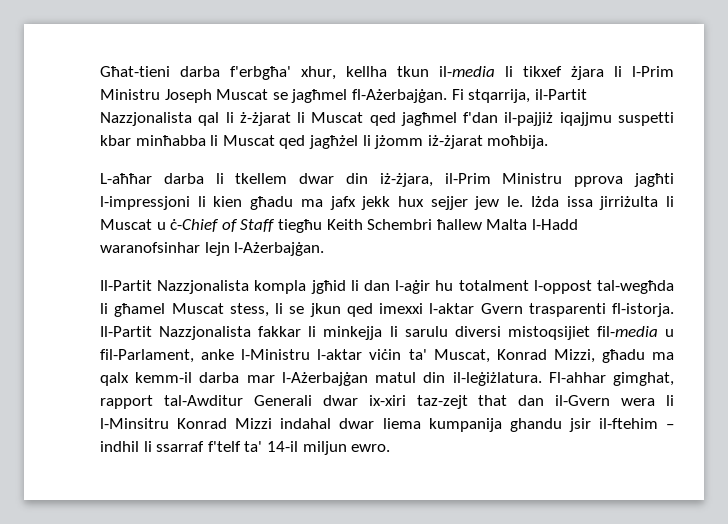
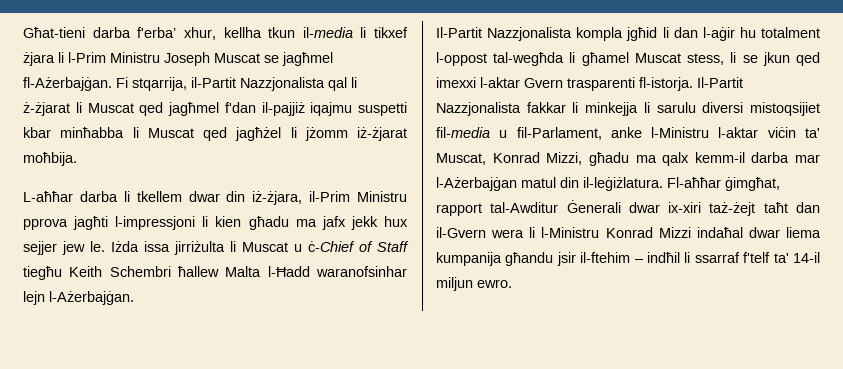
- Għat-tieni darba f'erbgħa' xhur, kellha tkun il-media li tikxef żjara li l-Prim Ministru Joseph Muscat se jagħmel fl-Ażerbajġan.
+ Għat-tieni darba f'erba’ xhur, kellha tkun il-media li tikxef żjara li l-Prim Ministru Joseph Muscat se jagħmel fl-Ażerbajġan.
- Fi stqarrija, il-Partit Nazzjonalista qal li ż-żjarat li Muscat qed jagħmel f'dan il-pajjiż iqajjmu suspetti kbar minħabba li Muscat qed jagħżel li jżomm iż-żjarat moħbija.
+ Fi stqarrija, il-Partit Nazzjonalista qal li ż-żjarat li Muscat qed jagħmel f'dan il-pajjiż iqajmu suspetti kbar minħabba li Muscat qed jagħżel li jżomm iż-żjarat moħbija.
- Iżda issa jirriżulta li Muscat u ċ-Chief of Staff tiegħu Keith Schembri ħallew Malta l-Hadd waranofsinhar lejn l-Ażerbajġan.
+ Iżda issa jirriżulta li Muscat u ċ-Chief of Staff tiegħu Keith Schembri ħallew Malta l-Ħadd waranofsinhar lejn l-Ażerbajġan.
- Fl-ahhar gimghat, rapport tal-Awditur Generali dwar ix-xiri taz-zejt that dan il-Gvern wera li l-Minsitru Konrad Mizzi indahal dwar liema kumpanija ghandu jsir il-ftehim – indhil li ssarraf f'telf ta' 14-il miljun ewro.
+ Fl-aħħar ġimgħat, rapport tal-Awditur Ġenerali dwar ix-xiri taż-żejt taħt dan il-Gvern wera li l-Ministru Konrad Mizzi indaħal dwar liema kumpanija għandu jsir il-ftehim – indħil li ssarraf f'telf ta' 14-il miljun ewro.

